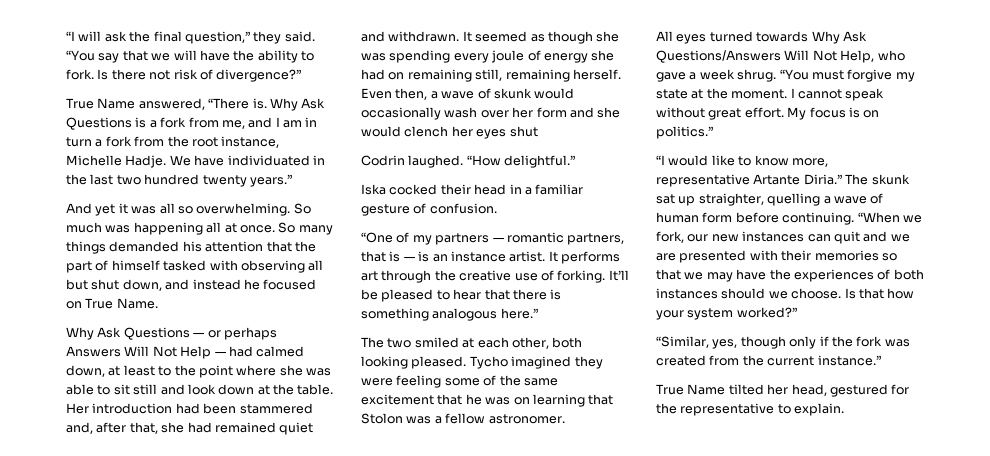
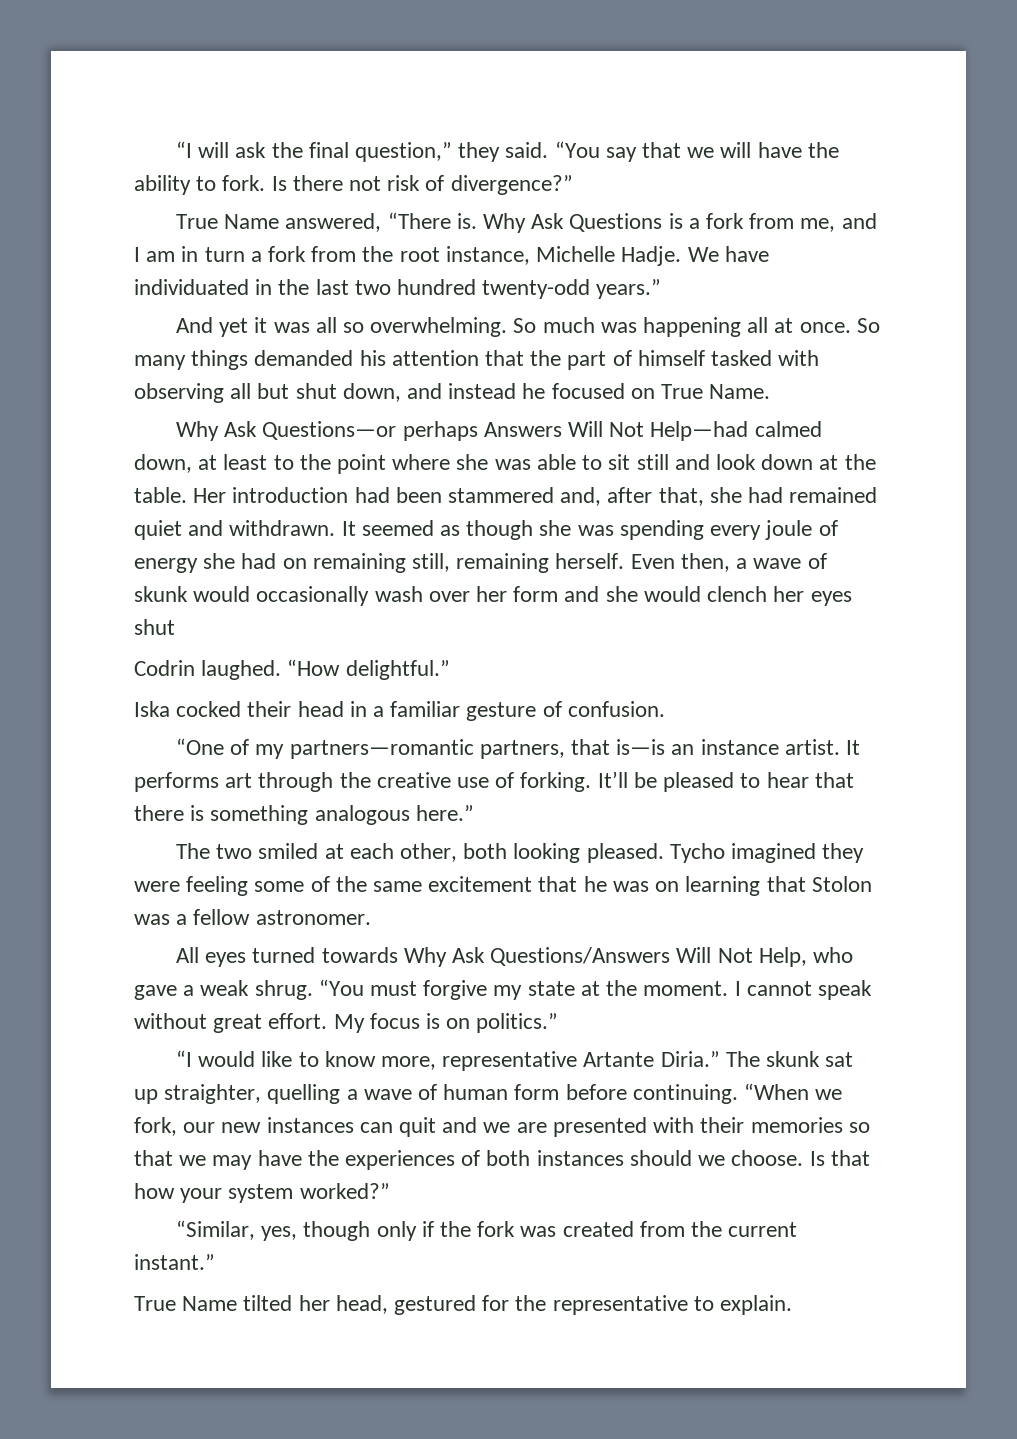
- We have individuated in the last two hundred twenty years.”
+ We have individuated in the last two hundred twenty-odd years.”
- Why Ask Questions — or perhaps Answers Will Not Help — had calmed down, at least to the point where she was able to sit still and look down at the table.
+ Why Ask Questions—or perhaps Answers Will Not Help—had calmed down, at least to the point where she was able to sit still and look down at the table.
- “One of my partners — romantic partners, that is — is an instance artist.
+ “One of my partners—romantic partners, that is—is an instance artist.
- All eyes turned towards Why Ask Questions/Answers Will Not Help, who gave a week shrug.
+ All eyes turned towards Why Ask Questions/Answers Will Not Help, who gave a weak shrug.
- “Similar, yes, though only if the fork was created from the current instance.”
+ “Similar, yes, though only if the fork was created from the current instant.”

